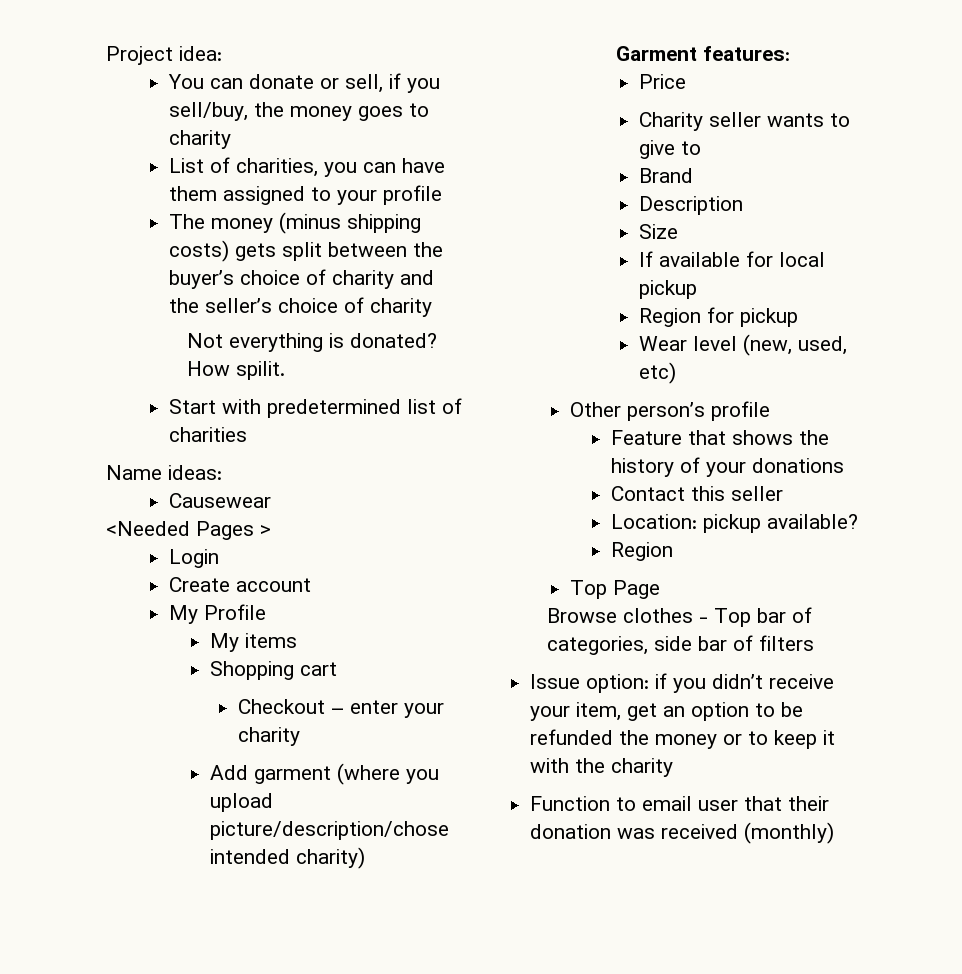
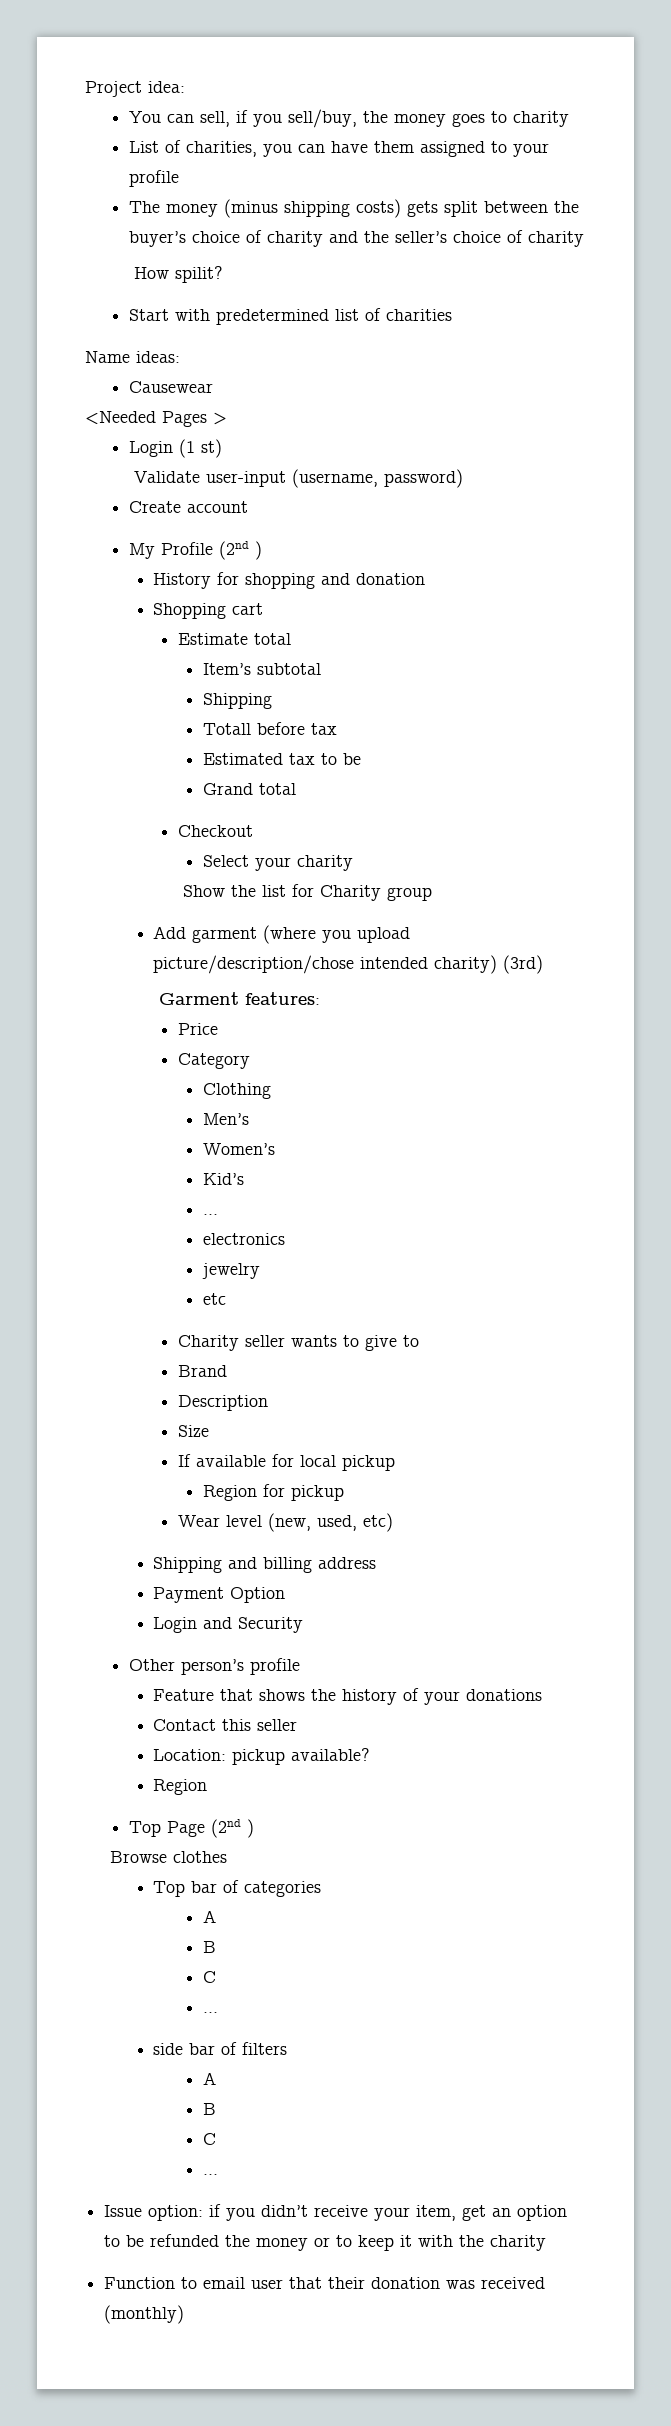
- You can donate or sell, if you sell/buy, the money goes to charity
+ You can sell, if you sell/buy, the money goes to charity
- Not everything is donated? How spilit.
+ How spilit?
- Login
+ Login (1 st)
+ Validate user-input (username, password)
  Create account
- My Profile
- My items
+ My Profile (2nd )
+ History for shopping and donation
  Shopping cart
+ Estimate total
+ Item’s subtotal
+ Shipping
+ Totall before tax
+ Estimated tax to be
+ Grand total
- Checkout – enter your charity
+ Checkout
+ Select your charity
+ Show the list for Charity group
- Add garment (where you upload picture/description/chose intended charity)
+ Add garment (where you upload picture/description/chose intended charity) (3rd)
+ Category
+ Clothing
+ Men’s
+ Women’s
+ Kid’s
+ …
+ electronics
+ jewelry
+ etc
+ Shipping and billing address
+ Payment Option
+ Login and Security
- Top Page
+ Top Page (2nd )
- Browse clothes - Top bar of categories, side bar of filters
+ Browse clothes
+ Top bar of categories
+ A
+ B
+ C
+ …
+ side bar of filters
+ A
+ B
+ C
+ …

